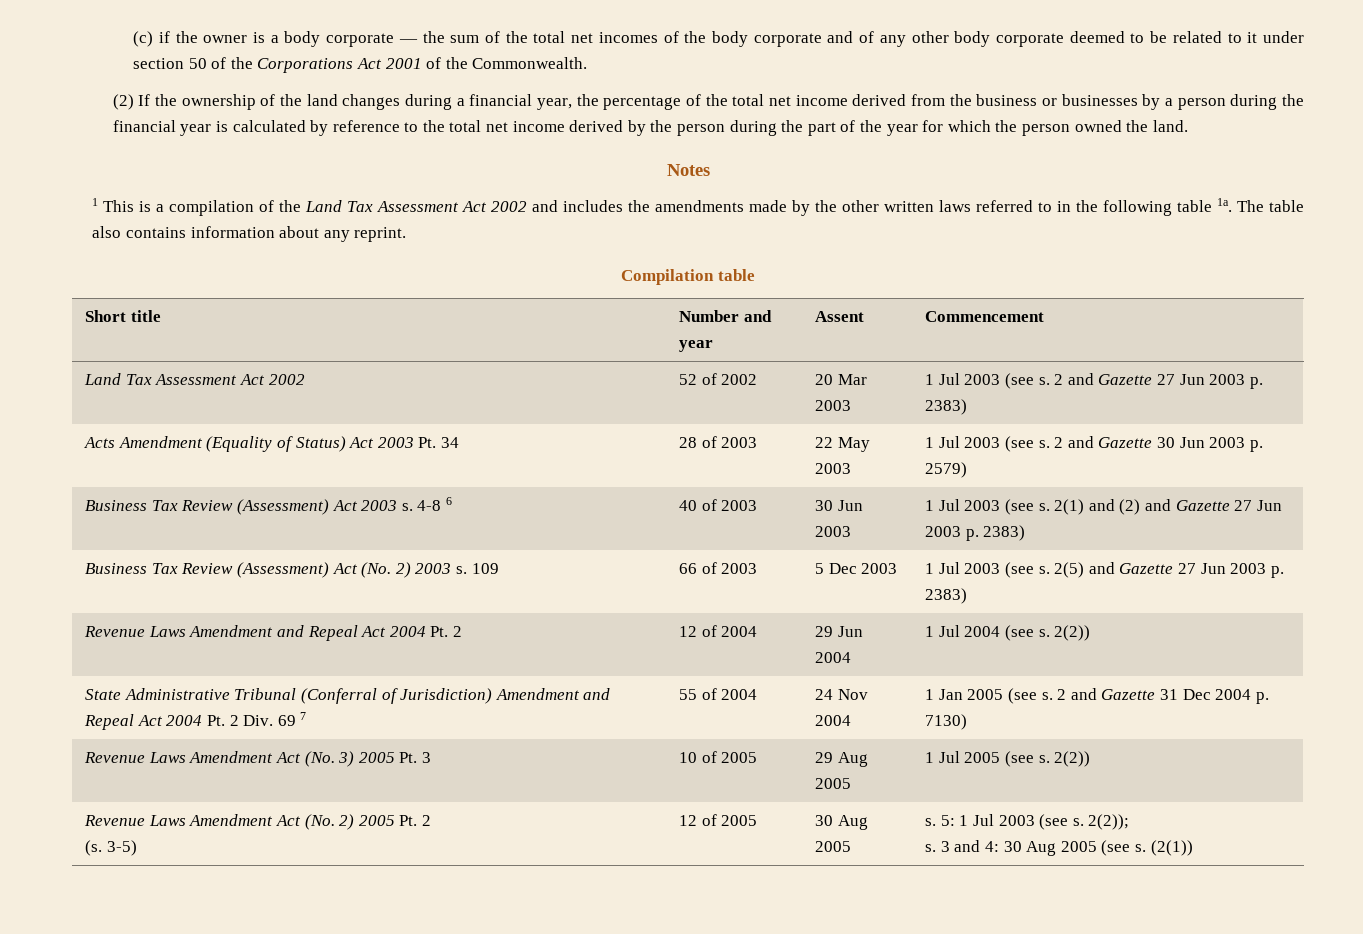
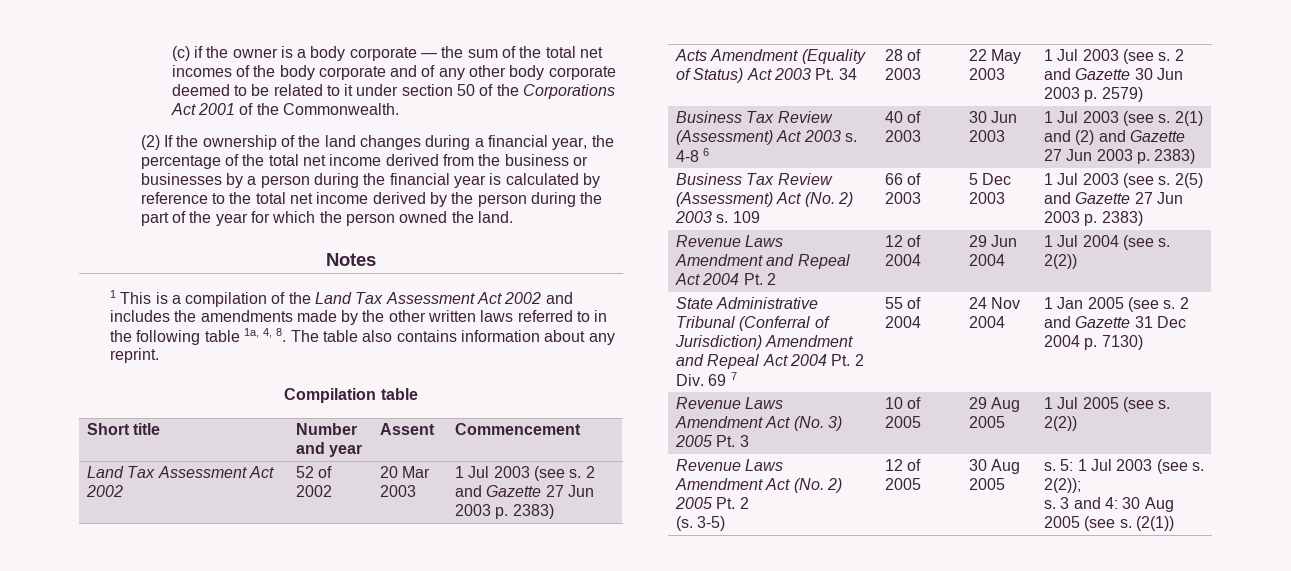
- 1 This is a compilation of the Land Tax Assessment Act 2002 and includes the amendments made by the other written laws referred to in the following table 1a. The table also contains information about any reprint.
+ 1 This is a compilation of the Land Tax Assessment Act 2002 and includes the amendments made by the other written laws referred to in the following table 1a, 4, 8. The table also contains information about any reprint.

